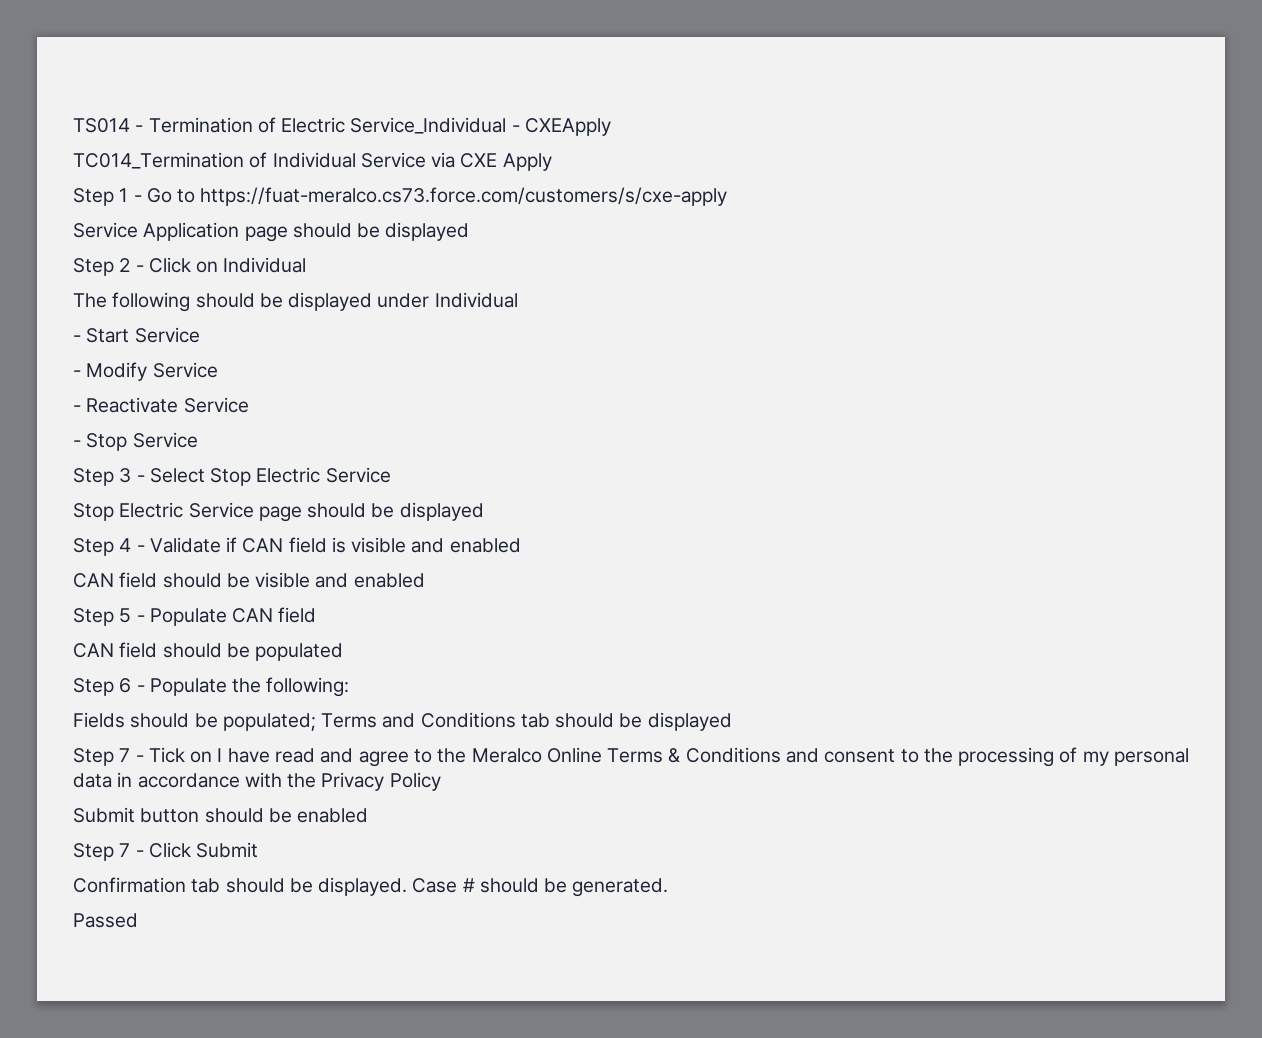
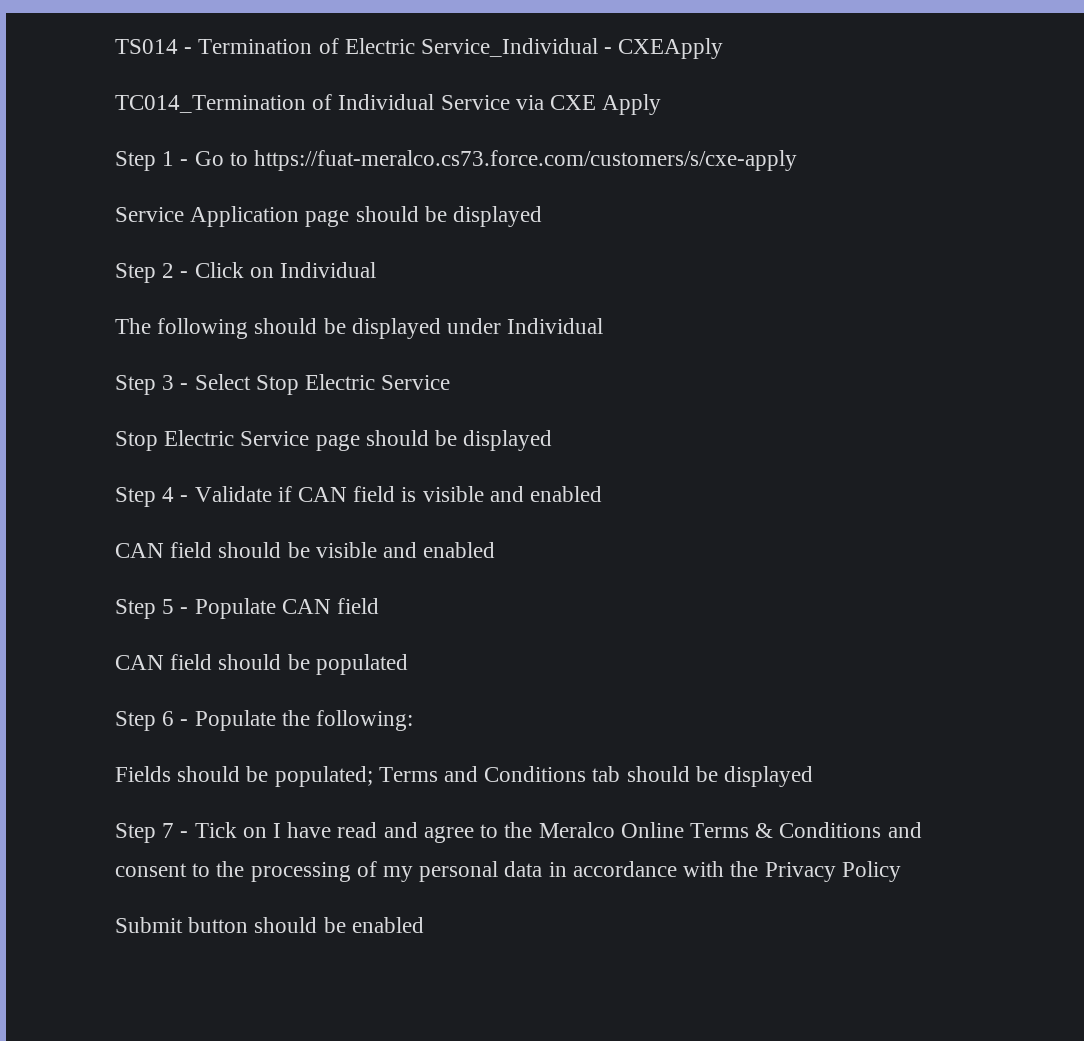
- - Start Service
- - Modify Service
- - Reactivate Service
- - Stop Service
- Step 7 - Click Submit
- Confirmation tab should be displayed. Case # should be generated.
- Passed

